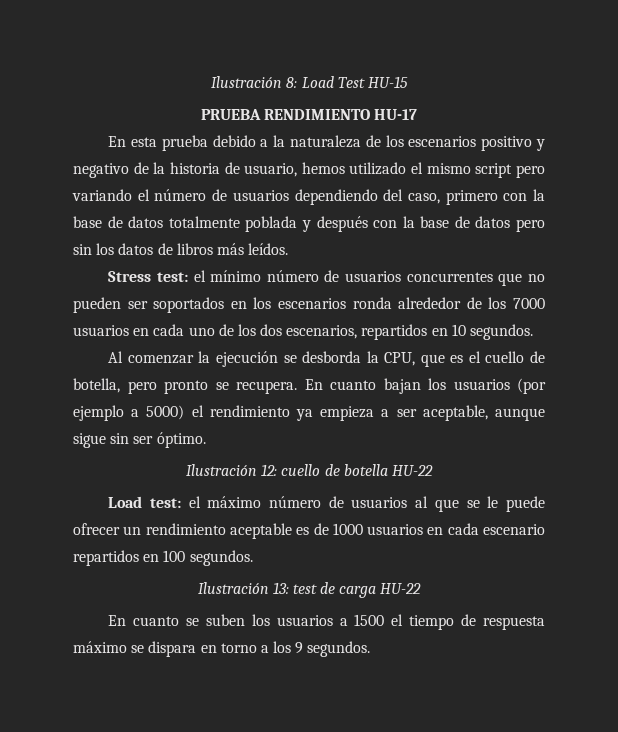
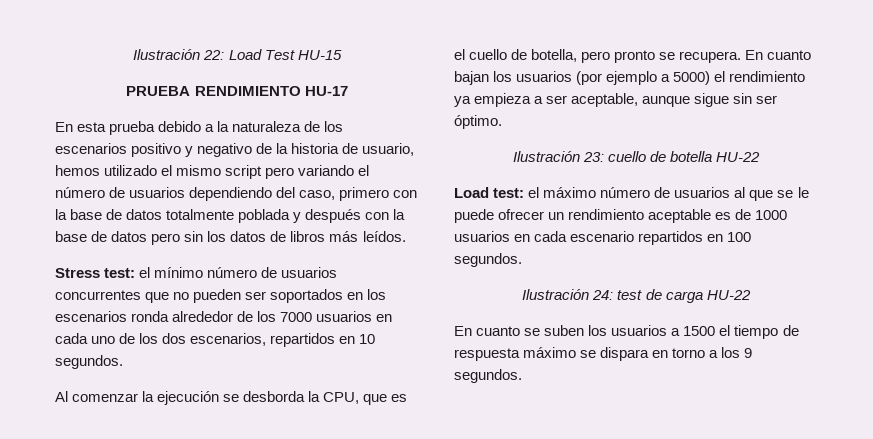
- Ilustración 8: Load Test HU-15
+ Ilustración 22: Load Test HU-15
- Ilustración 12: cuello de botella HU-22
+ Ilustración 23: cuello de botella HU-22
- Ilustración 13: test de carga HU-22
+ Ilustración 24: test de carga HU-22

